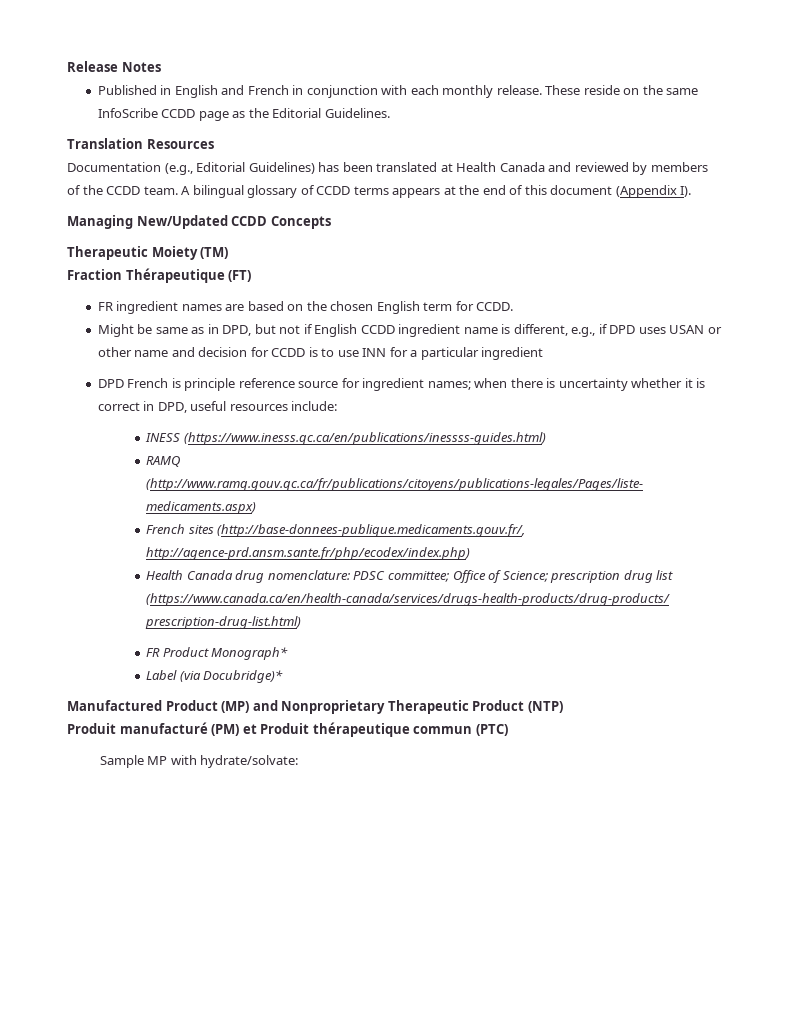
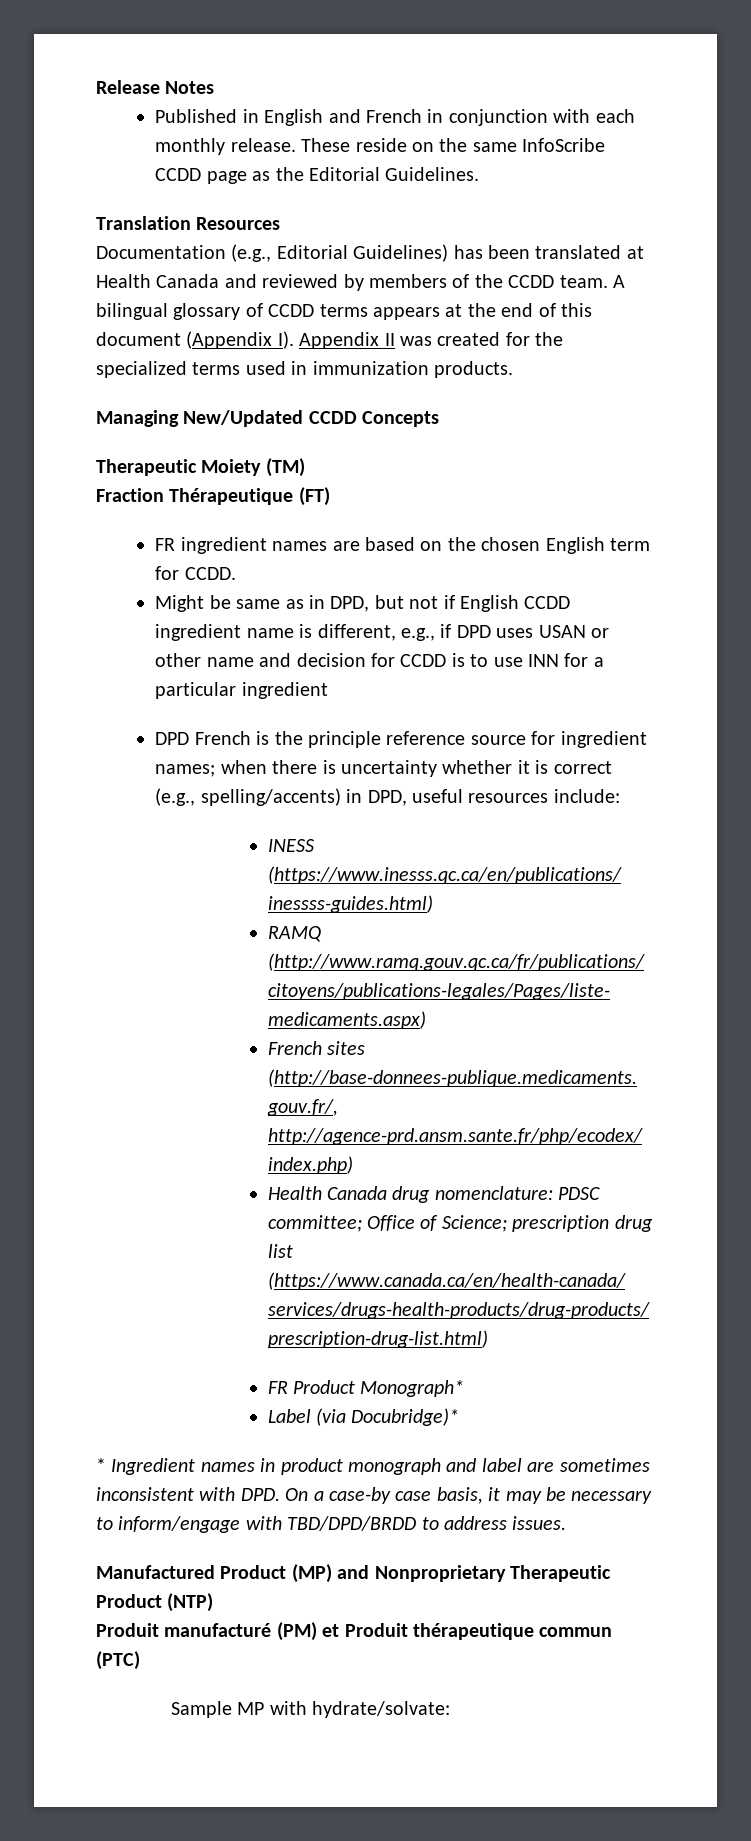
- A bilingual glossary of CCDD terms appears at the end of this document (Appendix I).
+ A bilingual glossary of CCDD terms appears at the end of this document (Appendix I). Appendix II was created for the specialized terms used in immunization products.
- DPD French is principle reference source for ingredient names; when there is uncertainty whether it is correct in DPD, useful resources include:
+ DPD French is the principle reference source for ingredient names; when there is uncertainty whether it is correct (e.g., spelling/accents) in DPD, useful resources include:
+ * Ingredient names in product monograph and label are sometimes inconsistent with DPD. On a case-by case basis, it may be necessary to inform/engage with TBD/DPD/BRDD to address issues.

